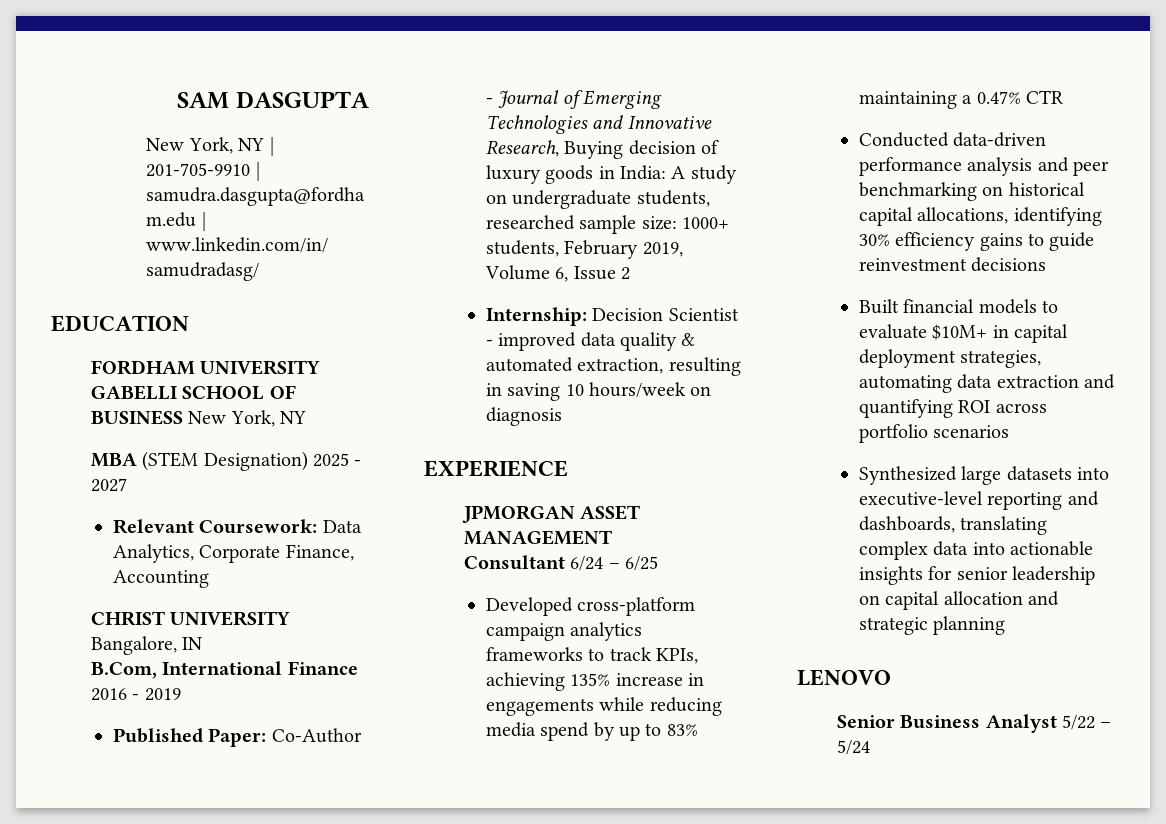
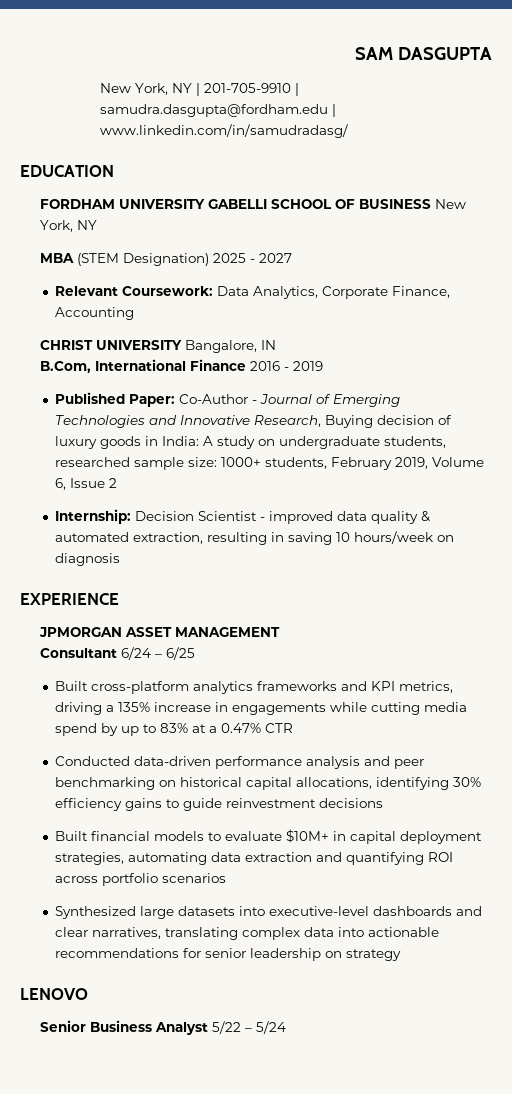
- Developed cross-platform campaign analytics frameworks to track KPIs, achieving 135% increase in engagements while reducing media spend by up to 83% maintaining a 0.47% CTR
+ Built cross-platform analytics frameworks and KPI metrics, driving a 135% increase in engagements while cutting media spend by up to 83% at a 0.47% CTR
- Synthesized large datasets into executive-level reporting and dashboards, translating complex data into actionable insights for senior leadership on capital allocation and strategic planning
+ Synthesized large datasets into executive-level dashboards and clear narratives, translating complex data into actionable recommendations for senior leadership on strategy

